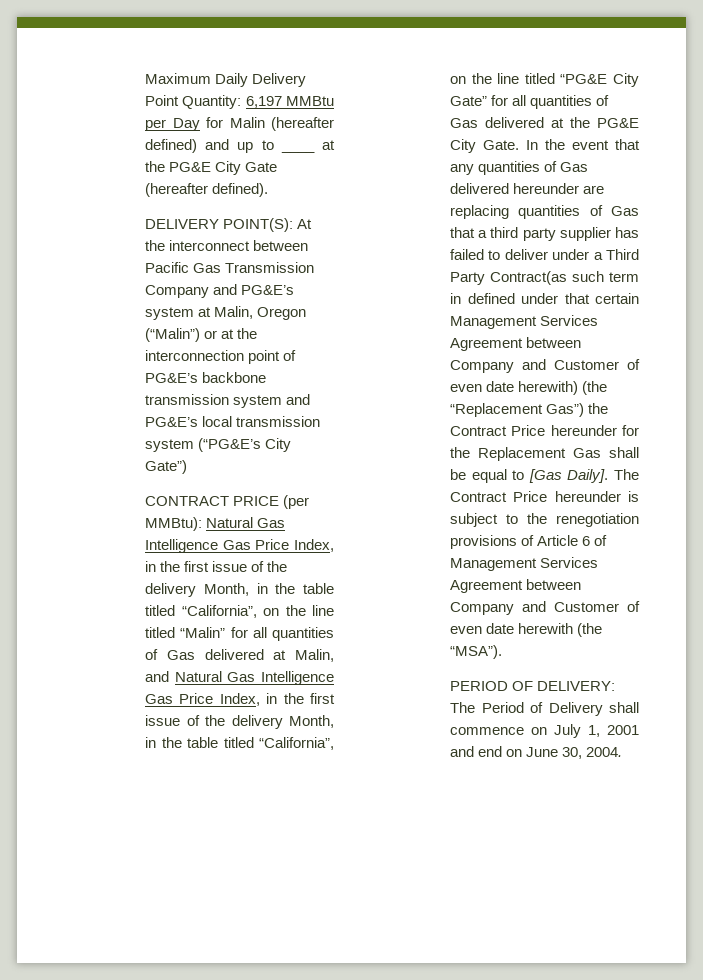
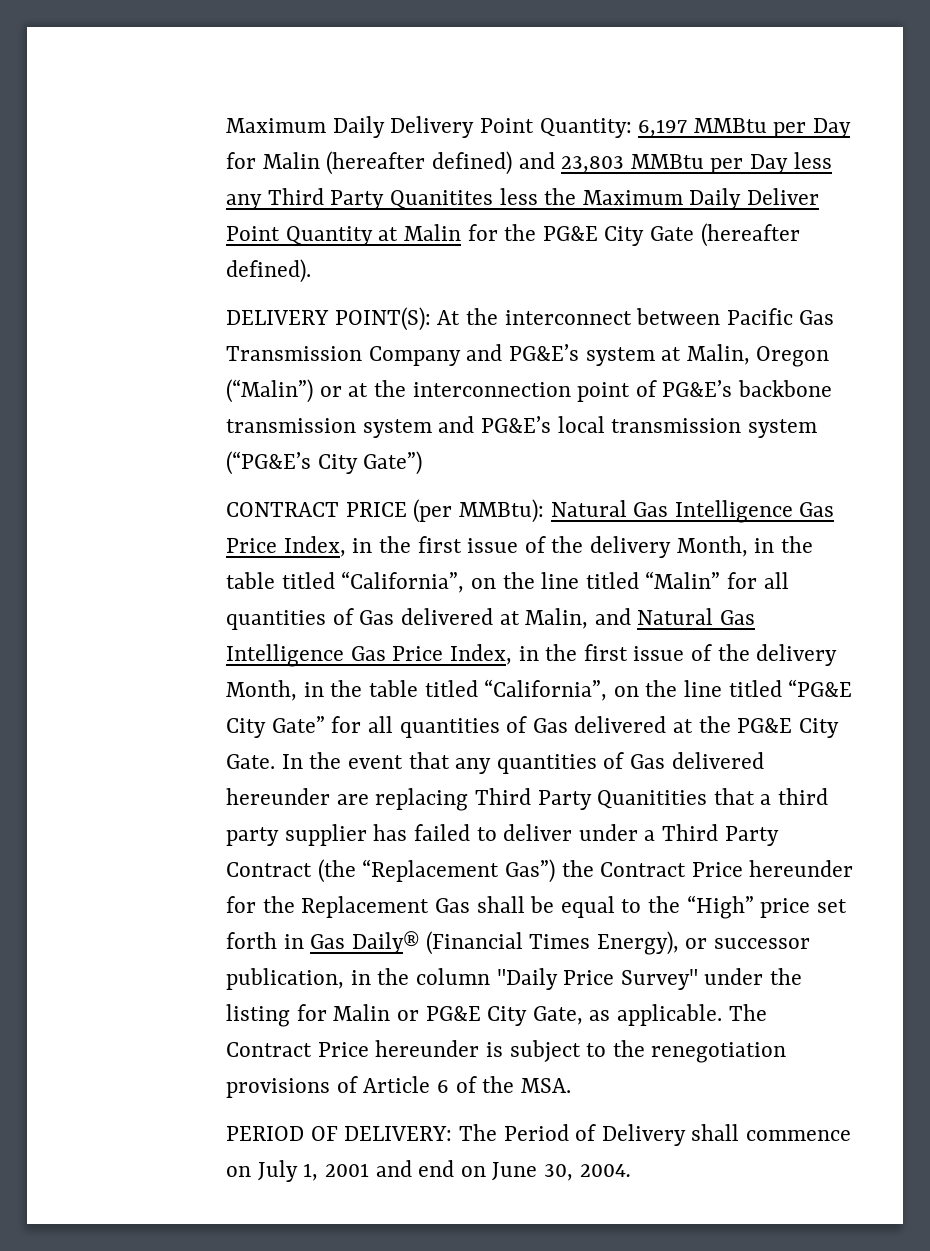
- Maximum Daily Delivery Point Quantity: 6,197 MMBtu per Day for Malin (hereafter defined) and up to ____ at the PG&E City Gate (hereafter defined).
+ Maximum Daily Delivery Point Quantity: 6,197 MMBtu per Day for Malin (hereafter defined) and 23,803 MMBtu per Day less any Third Party Quanitites less the Maximum Daily Deliver Point Quantity at Malin for the PG&E City Gate (hereafter defined).
- In the event that any quantities of Gas delivered hereunder are replacing quantities of Gas that a third party supplier has failed to deliver under a Third Party Contract(as such term in defined under that certain Management Services Agreement between Company and Customer of even date herewith) (the “Replacement Gas”) the Contract Price hereunder for the Replacement Gas shall be equal to [Gas Daily].
+ In the event that any quantities of Gas delivered hereunder are replacing Third Party Quanitities that a third party supplier has failed to deliver under a Third Party Contract (the “Replacement Gas”) the Contract Price hereunder for the Replacement Gas shall be equal to the “High” price set forth in Gas Daily® (Financial Times Energy), or successor publication, in the column "Daily Price Survey" under the listing for Malin or PG&E City Gate, as applicable.
- The Contract Price hereunder is subject to the renegotiation provisions of Article 6 of Management Services Agreement between Company and Customer of even date herewith (the “MSA”).
+ The Contract Price hereunder is subject to the renegotiation provisions of Article 6 of the MSA.

